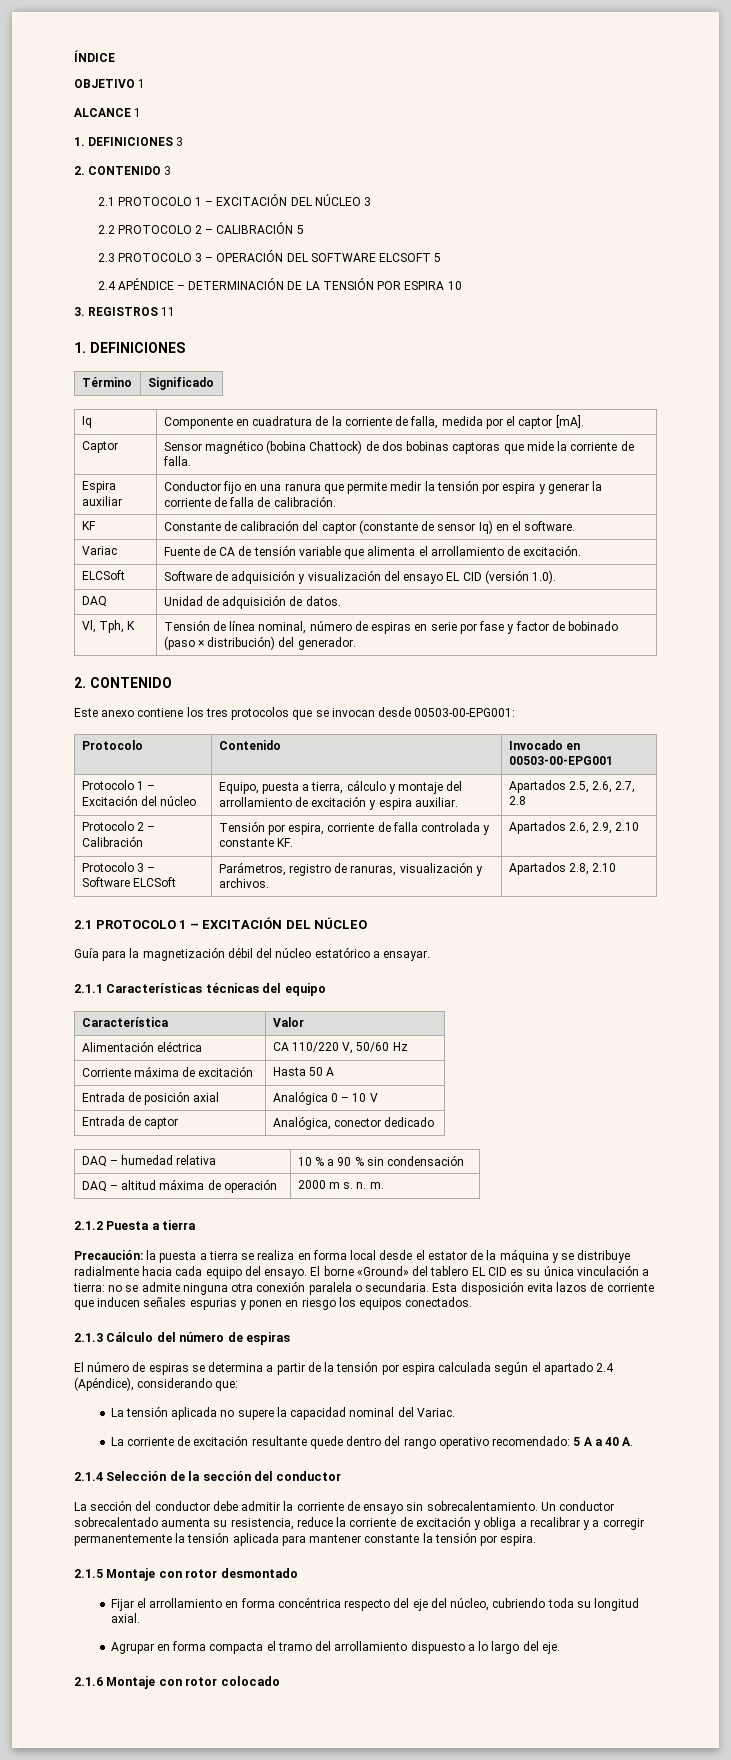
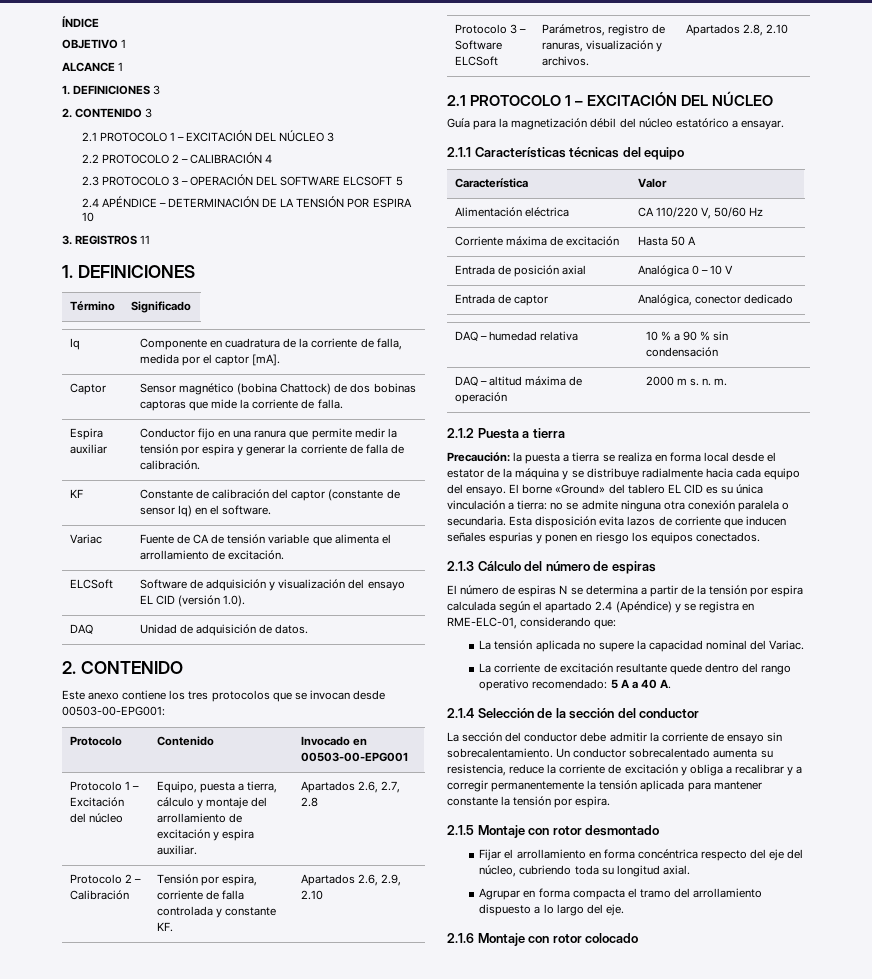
- 2.2 PROTOCOLO 2 – CALIBRACIÓN 5
+ 2.2 PROTOCOLO 2 – CALIBRACIÓN 4
- Vl, Tph, K | Tensión de línea nominal, número de espiras en serie por fase y factor de bobinado (paso × distribución) del generador.
- Protocolo 1 – Excitación del núcleo | Equipo, puesta a tierra, cálculo y montaje del arrollamiento de excitación y espira auxiliar. | Apartados 2.5, 2.6, 2.7, 2.8
+ Protocolo 1 – Excitación del núcleo | Equipo, puesta a tierra, cálculo y montaje del arrollamiento de excitación y espira auxiliar. | Apartados 2.6, 2.7, 2.8
- El número de espiras se determina a partir de la tensión por espira calculada según el apartado 2.4 (Apéndice), considerando que:
+ El número de espiras N se determina a partir de la tensión por espira calculada según el apartado 2.4 (Apéndice) y se registra en RME-ELC-01, considerando que:

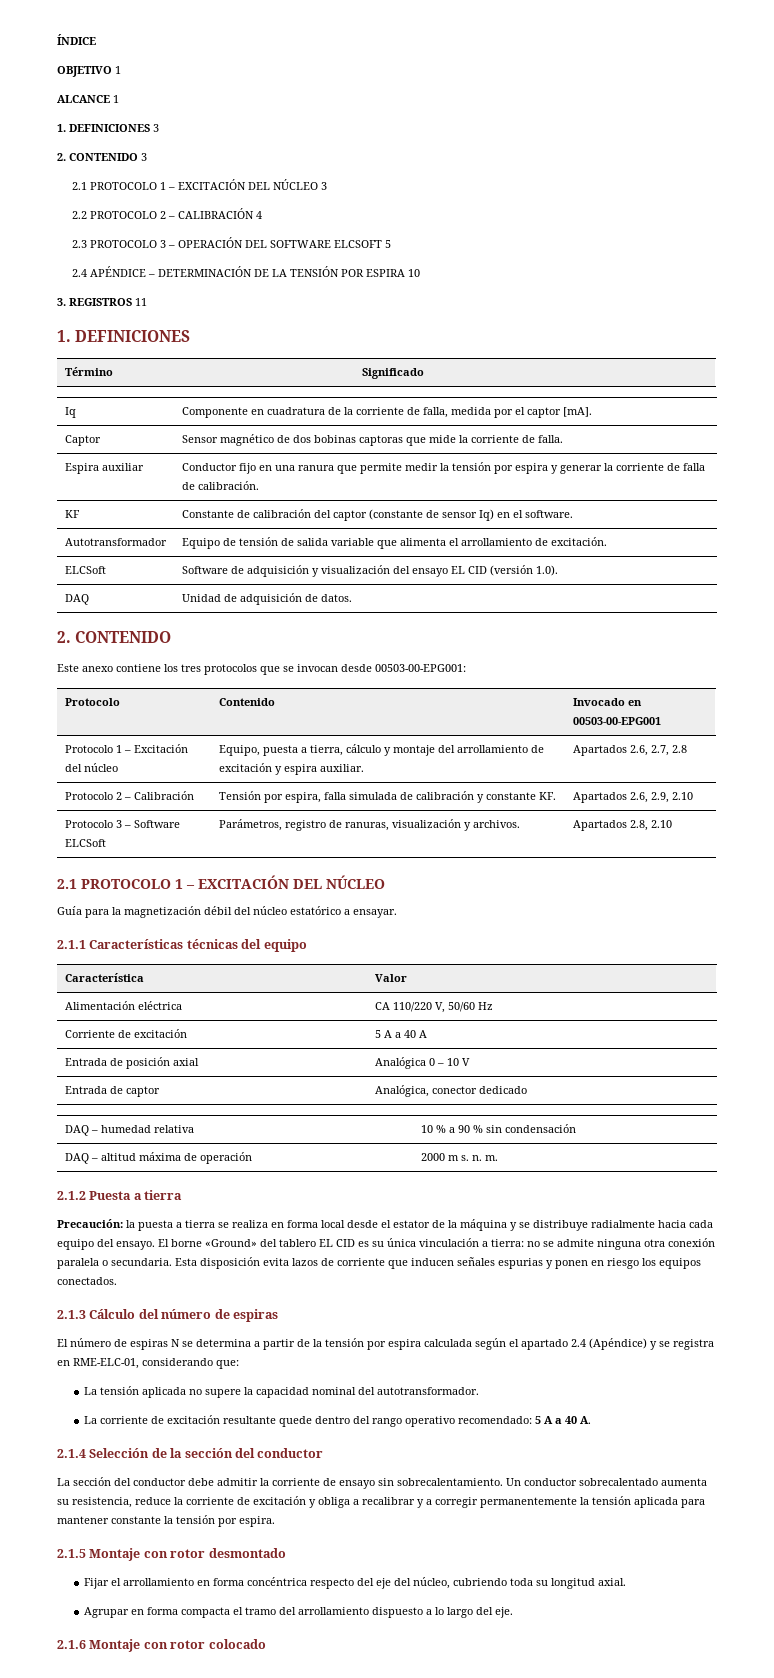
- Captor | Sensor magnético (bobina Chattock) de dos bobinas captoras que mide la corriente de falla.
+ Captor | Sensor magnético de dos bobinas captoras que mide la corriente de falla.
- Variac | Fuente de CA de tensión variable que alimenta el arrollamiento de excitación.
+ Autotransformador | Equipo de tensión de salida variable que alimenta el arrollamiento de excitación.
- Protocolo 2 – Calibración | Tensión por espira, corriente de falla controlada y constante KF. | Apartados 2.6, 2.9, 2.10
+ Protocolo 2 – Calibración | Tensión por espira, falla simulada de calibración y constante KF. | Apartados 2.6, 2.9, 2.10
- Corriente máxima de excitación | Hasta 50 A
+ Corriente de excitación | 5 A a 40 A
- La tensión aplicada no supere la capacidad nominal del Variac.
+ La tensión aplicada no supere la capacidad nominal del autotransformador.

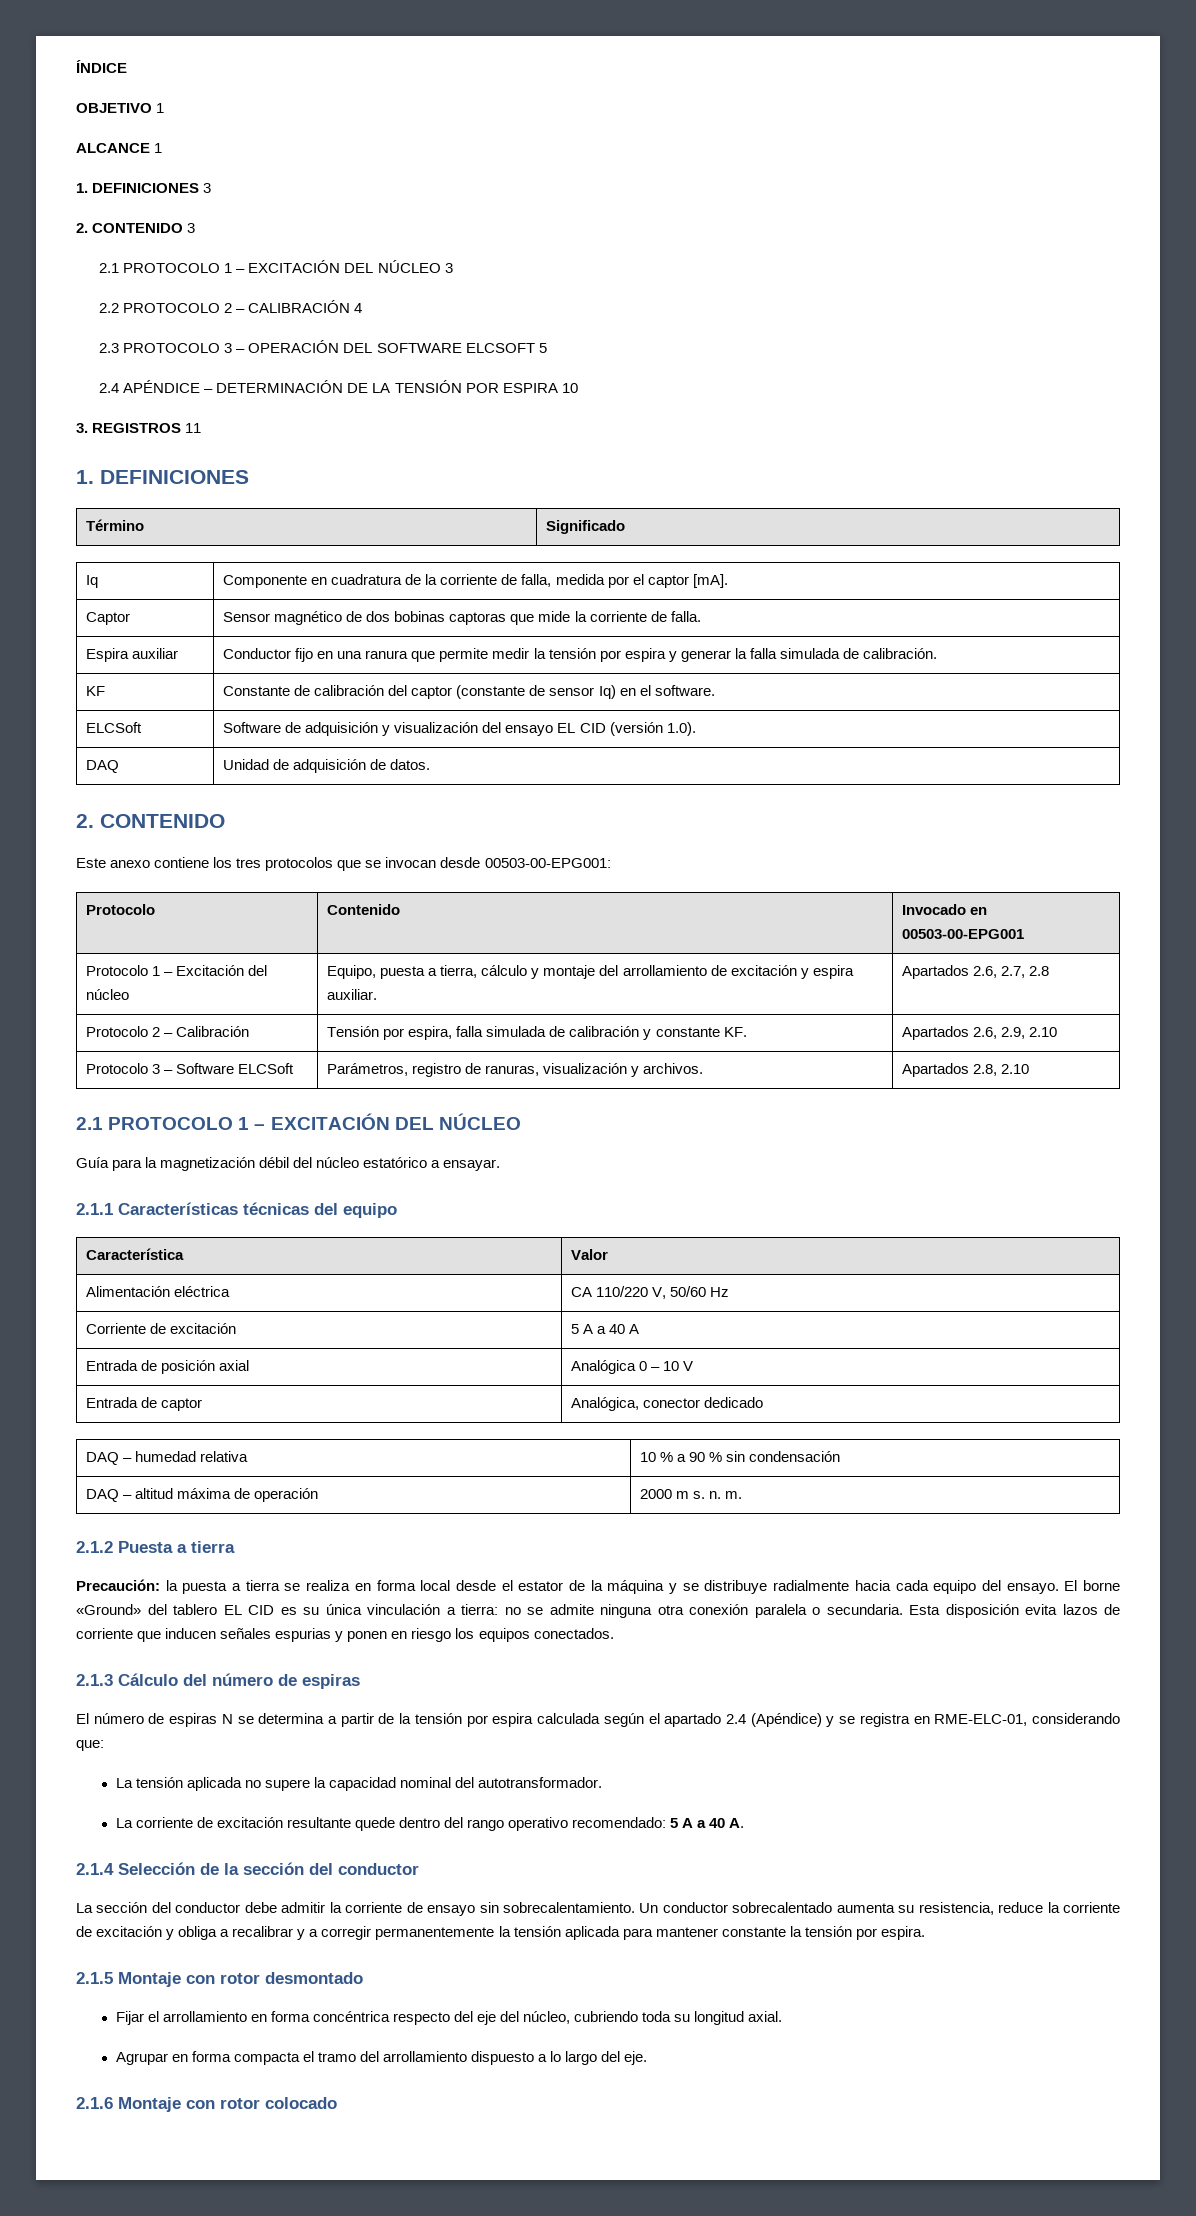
- Espira auxiliar | Conductor fijo en una ranura que permite medir la tensión por espira y generar la corriente de falla de calibración.
+ Espira auxiliar | Conductor fijo en una ranura que permite medir la tensión por espira y generar la falla simulada de calibración.
- Autotransformador | Equipo de tensión de salida variable que alimenta el arrollamiento de excitación.

